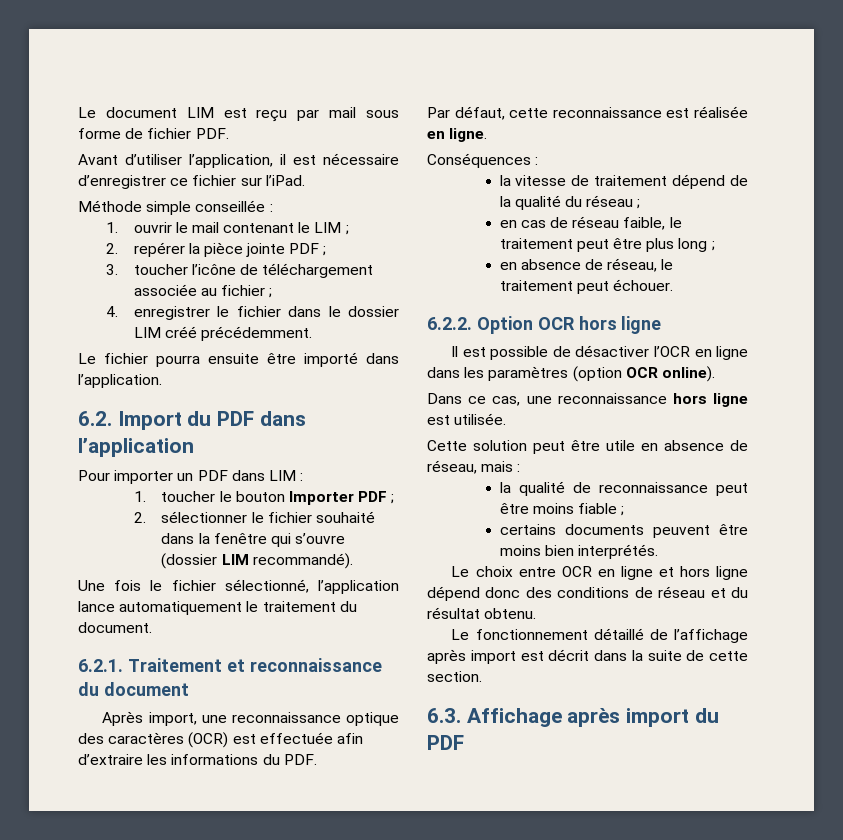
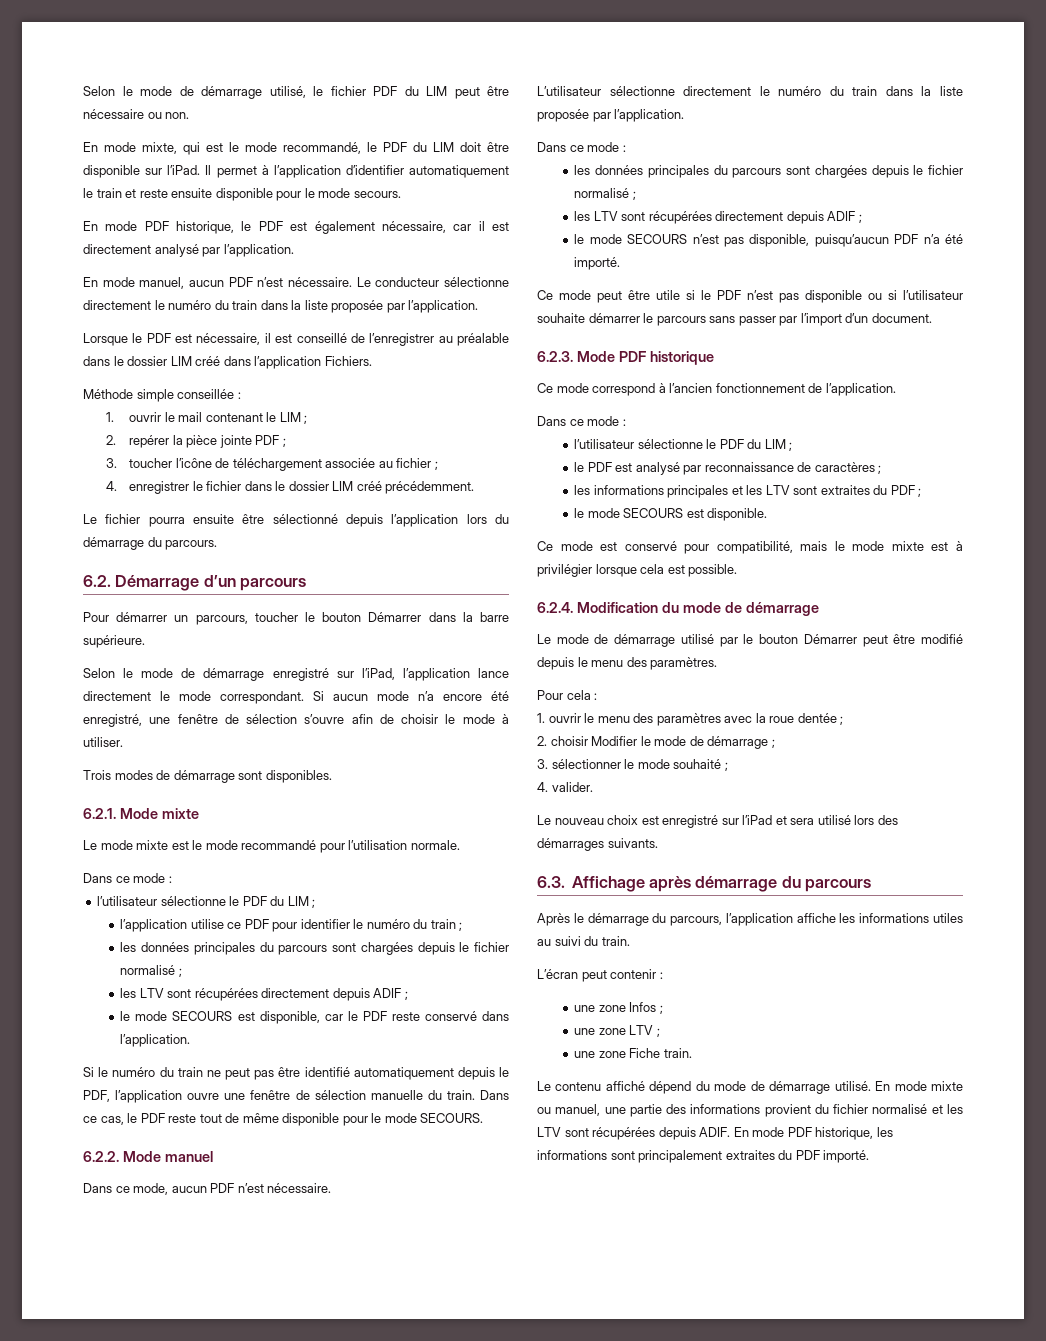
- Le document LIM est reçu par mail sous forme de fichier PDF.
- Avant d’utiliser l’application, il est nécessaire d’enregistrer ce fichier sur l’iPad.
+ Selon le mode de démarrage utilisé, le fichier PDF du LIM peut être nécessaire ou non.
+ En mode mixte, qui est le mode recommandé, le PDF du LIM doit être disponible sur l’iPad. Il permet à l’application d’identifier automatiquement le train et reste ensuite disponible pour le mode secours.
+ En mode PDF historique, le PDF est également nécessaire, car il est directement analysé par l’application.
+ En mode manuel, aucun PDF n’est nécessaire. Le conducteur sélectionne directement le numéro du train dans la liste proposée par l’application.
+ Lorsque le PDF est nécessaire, il est conseillé de l’enregistrer au préalable dans le dossier LIM créé dans l’application Fichiers.
- Le fichier pourra ensuite être importé dans l’application.
- 6.2. Import du PDF dans l’application
- Pour importer un PDF dans LIM :
- 1. toucher le bouton Importer PDF ;
- 2. sélectionner le fichier souhaité dans la fenêtre qui s’ouvre (dossier LIM recommandé).
- Une fois le fichier sélectionné, l’application lance automatiquement le traitement du document.
- 6.2.1. Traitement et reconnaissance du document
- Après import, une reconnaissance optique des caractères (OCR) est effectuée afin d’extraire les informations du PDF.
- Par défaut, cette reconnaissance est réalisée en ligne.
- Conséquences :
- la vitesse de traitement dépend de la qualité du réseau ;
- en cas de réseau faible, le traitement peut être plus long ;
- en absence de réseau, le traitement peut échouer.
- 6.2.2. Option OCR hors ligne
- Il est possible de désactiver l’OCR en ligne dans les paramètres (option OCR online).
- Dans ce cas, une reconnaissance hors ligne est utilisée.
- Cette solution peut être utile en absence de réseau, mais :
- la qualité de reconnaissance peut être moins fiable ;
- certains documents peuvent être moins bien interprétés.
- Le choix entre OCR en ligne et hors ligne dépend donc des conditions de réseau et du résultat obtenu.
- Le fonctionnement détaillé de l’affichage après import est décrit dans la suite de cette section.
- 6.3. Affichage après import du PDF
+ Le fichier pourra ensuite être sélectionné depuis l’application lors du démarrage du parcours.
+ 6.2. Démarrage d’un parcours
+ Pour démarrer un parcours, toucher le bouton Démarrer dans la barre supérieure.
+ Selon le mode de démarrage enregistré sur l’iPad, l’application lance directement le mode correspondant. Si aucun mode n’a encore été enregistré, une fenêtre de sélection s’ouvre afin de choisir le mode à utiliser.
+ Trois modes de démarrage sont disponibles.
+ 6.2.1. Mode mixte
+ Le mode mixte est le mode recommandé pour l’utilisation normale.
+ Dans ce mode :
+ l’utilisateur sélectionne le PDF du LIM ;
+ l’application utilise ce PDF pour identifier le numéro du train ;
+ les données principales du parcours sont chargées depuis le fichier normalisé ;
+ les LTV sont récupérées directement depuis ADIF ;
+ le mode SECOURS est disponible, car le PDF reste conservé dans l’application.
+ Si le numéro du train ne peut pas être identifié automatiquement depuis le PDF, l’application ouvre une fenêtre de sélection manuelle du train. Dans ce cas, le PDF reste tout de même disponible pour le mode SECOURS.
+ 6.2.2. Mode manuel
+ Dans ce mode, aucun PDF n’est nécessaire.
+ L’utilisateur sélectionne directement le numéro du train dans la liste proposée par l’application.
+ Dans ce mode :
+ les données principales du parcours sont chargées depuis le fichier normalisé ;
+ les LTV sont récupérées directement depuis ADIF ;
+ le mode SECOURS n’est pas disponible, puisqu’aucun PDF n’a été importé.
+ Ce mode peut être utile si le PDF n’est pas disponible ou si l’utilisateur souhaite démarrer le parcours sans passer par l’import d’un document.
+ 6.2.3. Mode PDF historique
+ Ce mode correspond à l’ancien fonctionnement de l’application.
+ Dans ce mode :
+ l’utilisateur sélectionne le PDF du LIM ;
+ le PDF est analysé par reconnaissance de caractères ;
+ les informations principales et les LTV sont extraites du PDF ;
+ le mode SECOURS est disponible.
+ Ce mode est conservé pour compatibilité, mais le mode mixte est à privilégier lorsque cela est possible.
+ 6.2.4. Modification du mode de démarrage
+ Le mode de démarrage utilisé par le bouton Démarrer peut être modifié depuis le menu des paramètres.
+ Pour cela :
+ 1. ouvrir le menu des paramètres avec la roue dentée ;
+ 2. choisir Modifier le mode de démarrage ;
+ 3. sélectionner le mode souhaité ;
+ 4. valider.
+ Le nouveau choix est enregistré sur l’iPad et sera utilisé lors des démarrages suivants.
+ 6.3. Affichage après démarrage du parcours
+ Après le démarrage du parcours, l’application affiche les informations utiles au suivi du train.
+ L’écran peut contenir :
+ une zone Infos ;
+ une zone LTV ;
+ une zone Fiche train.
+ Le contenu affiché dépend du mode de démarrage utilisé. En mode mixte ou manuel, une partie des informations provient du fichier normalisé et les LTV sont récupérées depuis ADIF. En mode PDF historique, les informations sont principalement extraites du PDF importé.

